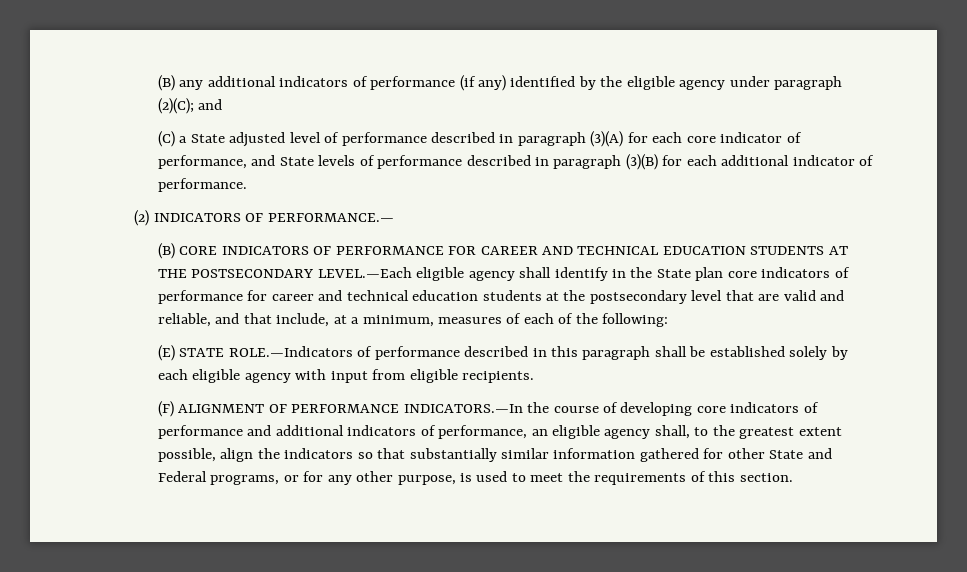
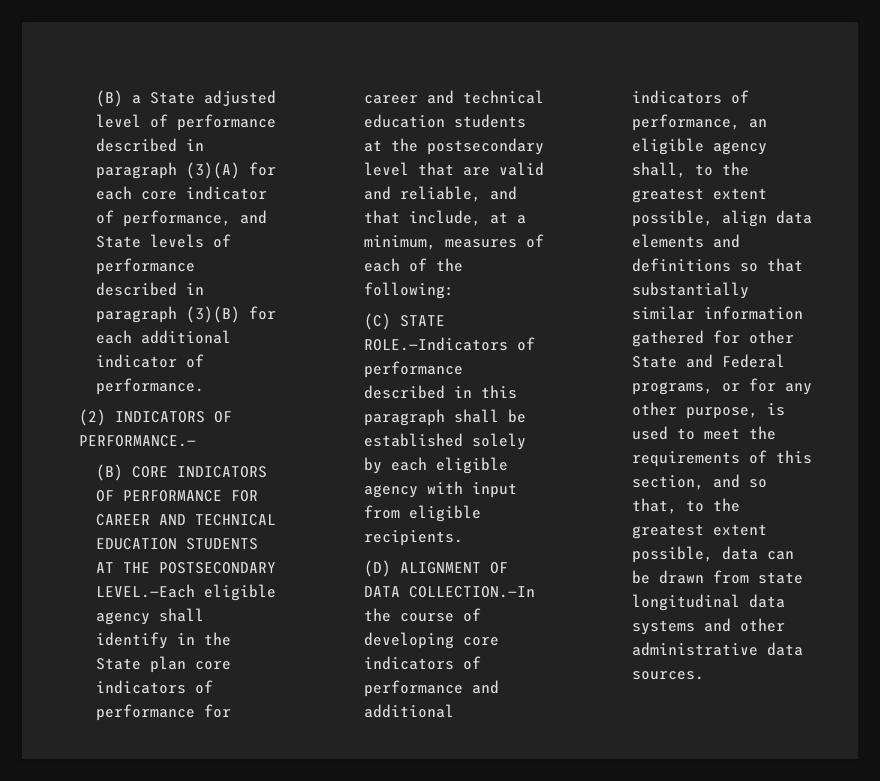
- (B) any additional indicators of performance (if any) identified by the eligible agency under paragraph (2)(C); and
- (C) a State adjusted level of performance described in paragraph (3)(A) for each core indicator of performance, and State levels of performance described in paragraph (3)(B) for each additional indicator of performance.
+ (B) a State adjusted level of performance described in paragraph (3)(A) for each core indicator of performance, and State levels of performance described in paragraph (3)(B) for each additional indicator of performance.
- (E) STATE ROLE.—Indicators of performance described in this paragraph shall be established solely by each eligible agency with input from eligible recipients.
+ (C) STATE ROLE.—Indicators of performance described in this paragraph shall be established solely by each eligible agency with input from eligible recipients.
- (F) ALIGNMENT OF PERFORMANCE INDICATORS.—In the course of developing core indicators of performance and additional indicators of performance, an eligible agency shall, to the greatest extent possible, align the indicators so that substantially similar information gathered for other State and Federal programs, or for any other purpose, is used to meet the requirements of this section.
+ (D) ALIGNMENT OF DATA COLLECTION.—In the course of developing core indicators of performance and additional indicators of performance, an eligible agency shall, to the greatest extent possible, align data elements and definitions so that substantially similar information gathered for other State and Federal programs, or for any other purpose, is used to meet the requirements of this section, and so that, to the greatest extent possible, data can be drawn from state longitudinal data systems and other administrative data sources.

